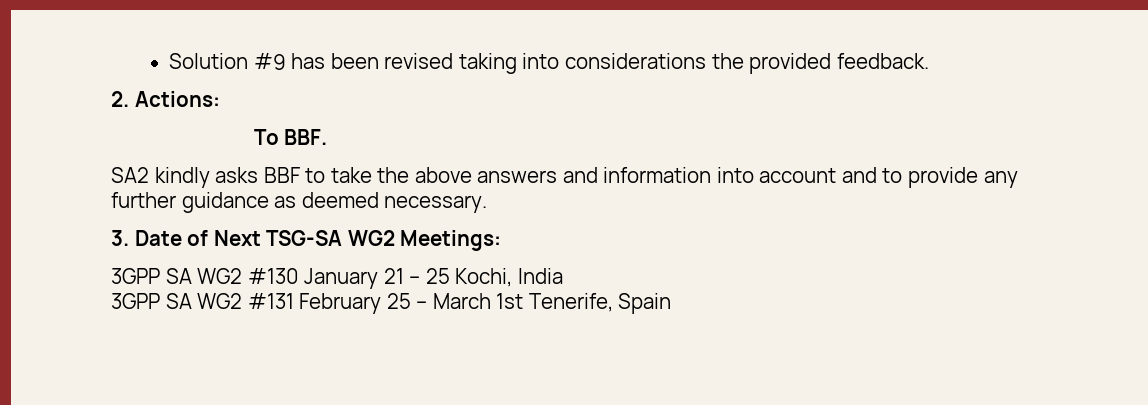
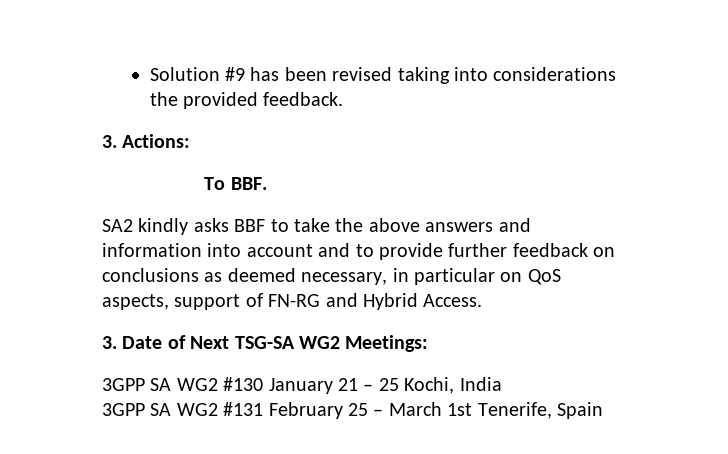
- 2. Actions:
+ 3. Actions:
- SA2 kindly asks BBF to take the above answers and information into account and to provide any further guidance as deemed necessary.
+ SA2 kindly asks BBF to take the above answers and information into account and to provide further feedback on conclusions as deemed necessary, in particular on QoS aspects, support of FN-RG and Hybrid Access.

